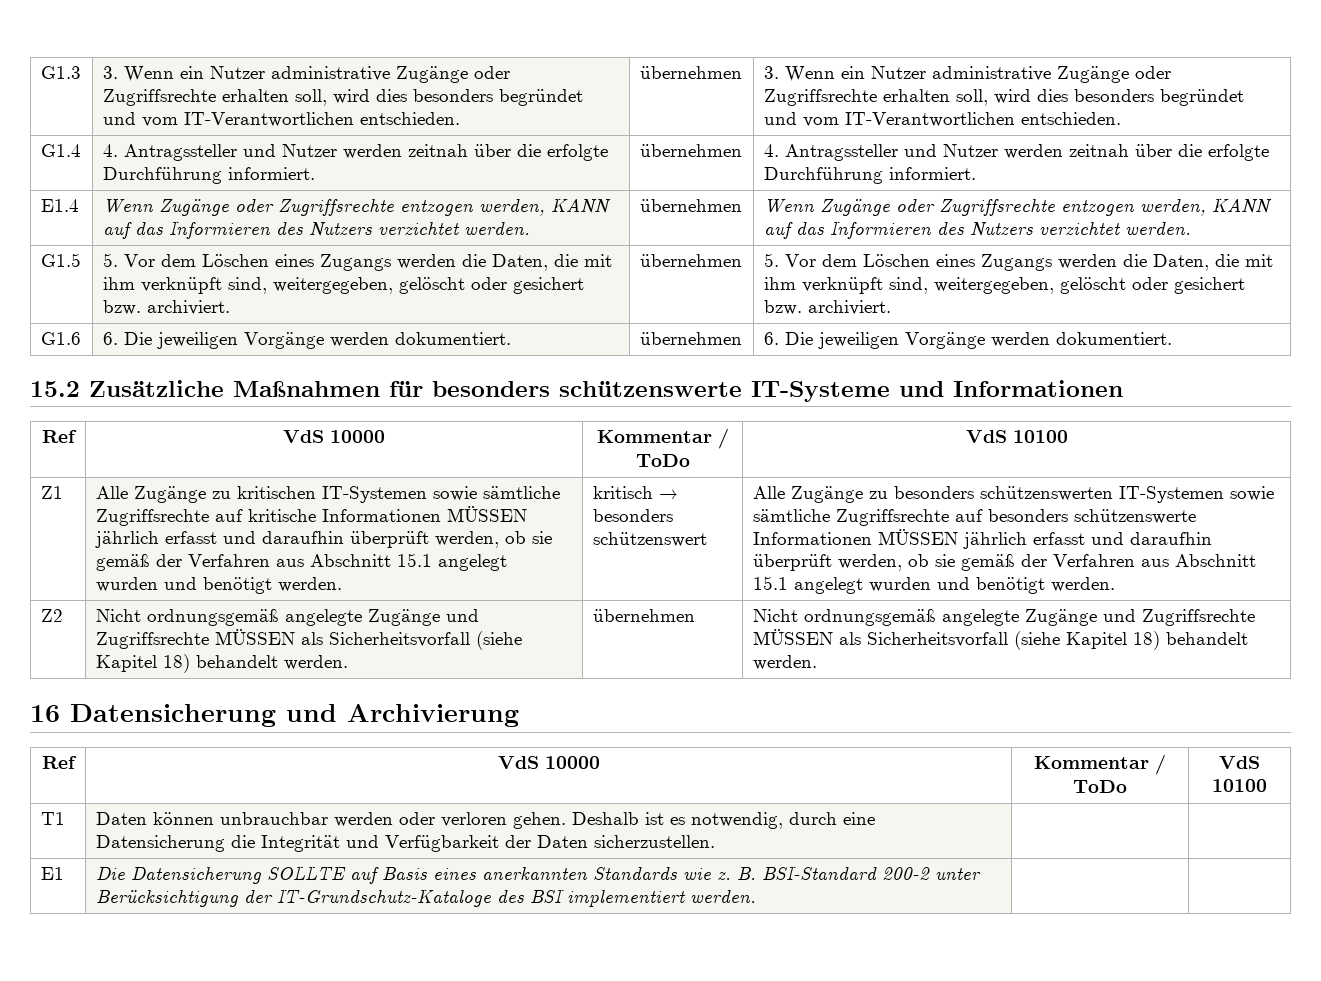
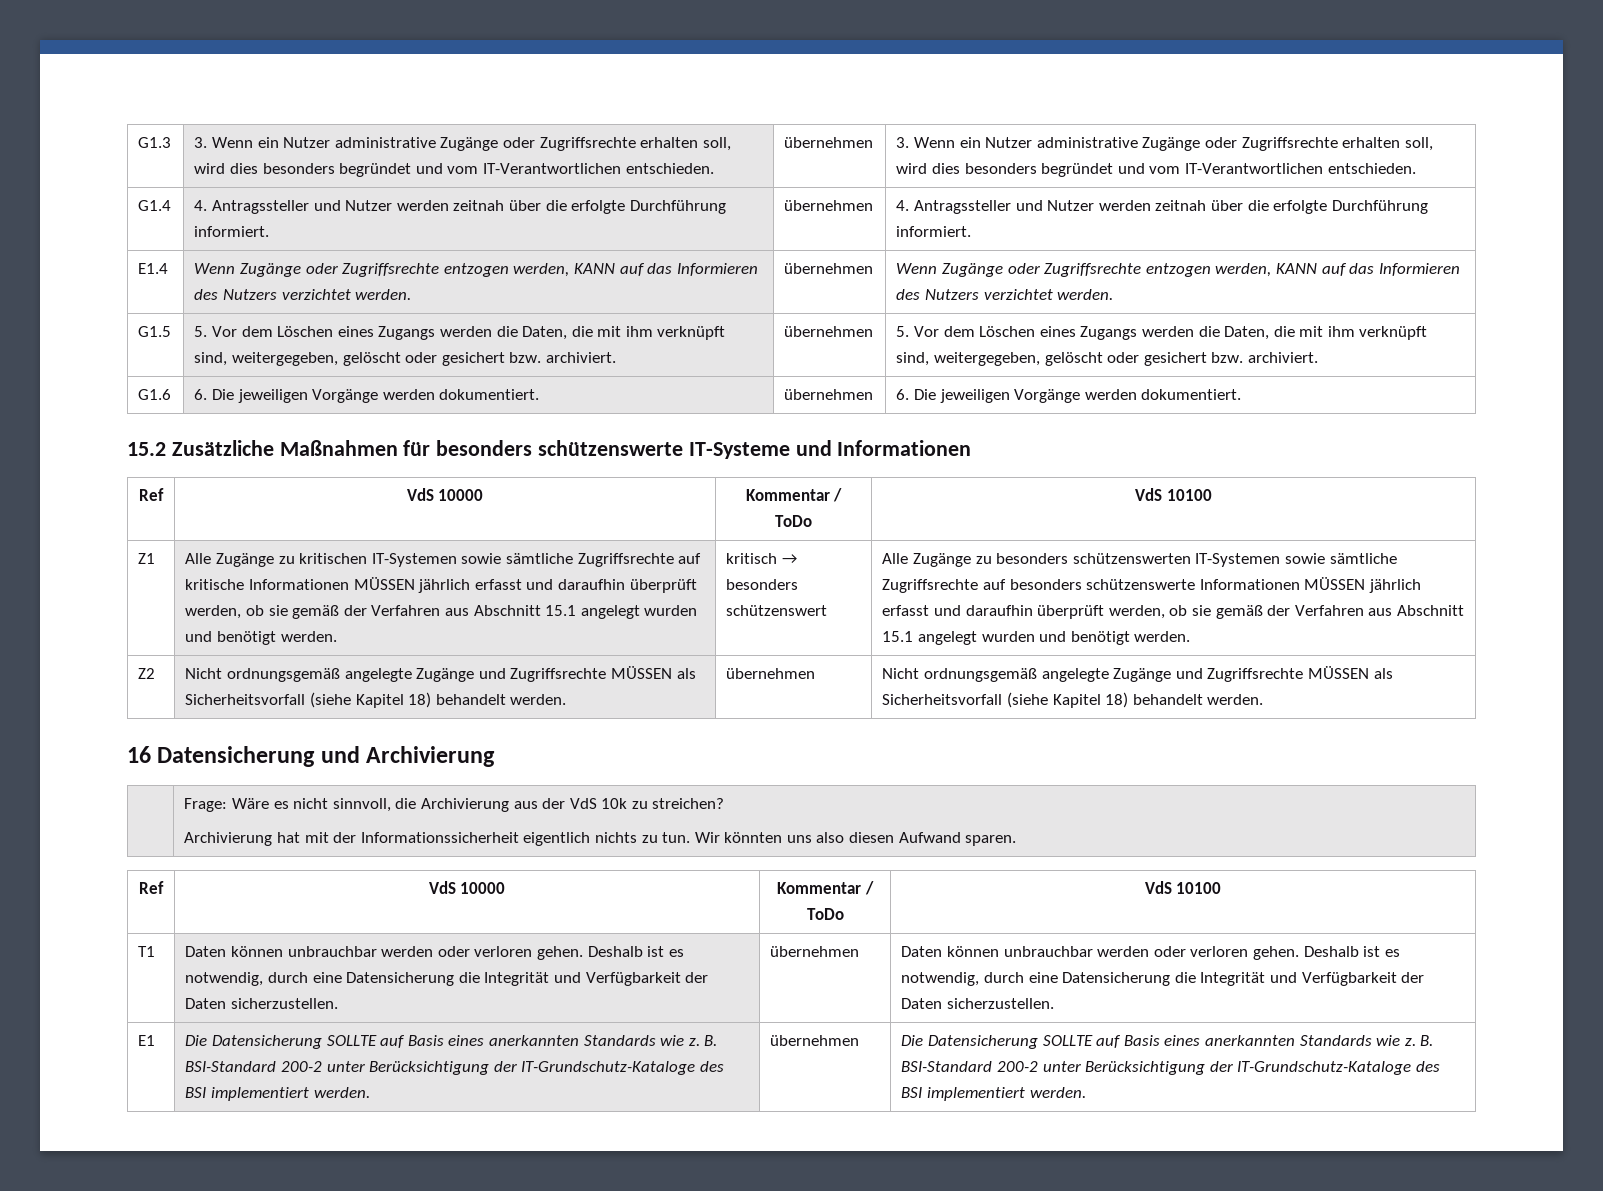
+ | Frage: Wäre es nicht sinnvoll, die Archivierung aus der VdS 10k zu streichen?
+ Archivierung hat mit der Informationssicherheit eigentlich nichts zu tun. Wir könnten uns also diesen Aufwand sparen.
+ übernehmen | Daten können unbrauchbar werden oder verloren gehen. Deshalb ist es notwendig, durch eine Datensicherung die Integrität und Verfügbarkeit der Daten sicherzustellen.
+ übernehmen | Die Datensicherung SOLLTE auf Basis eines anerkannten Standards wie z. B. BSI-Standard 200-2 unter Berücksichtigung der IT-Grundschutz-Kataloge des BSI implementiert werden.

